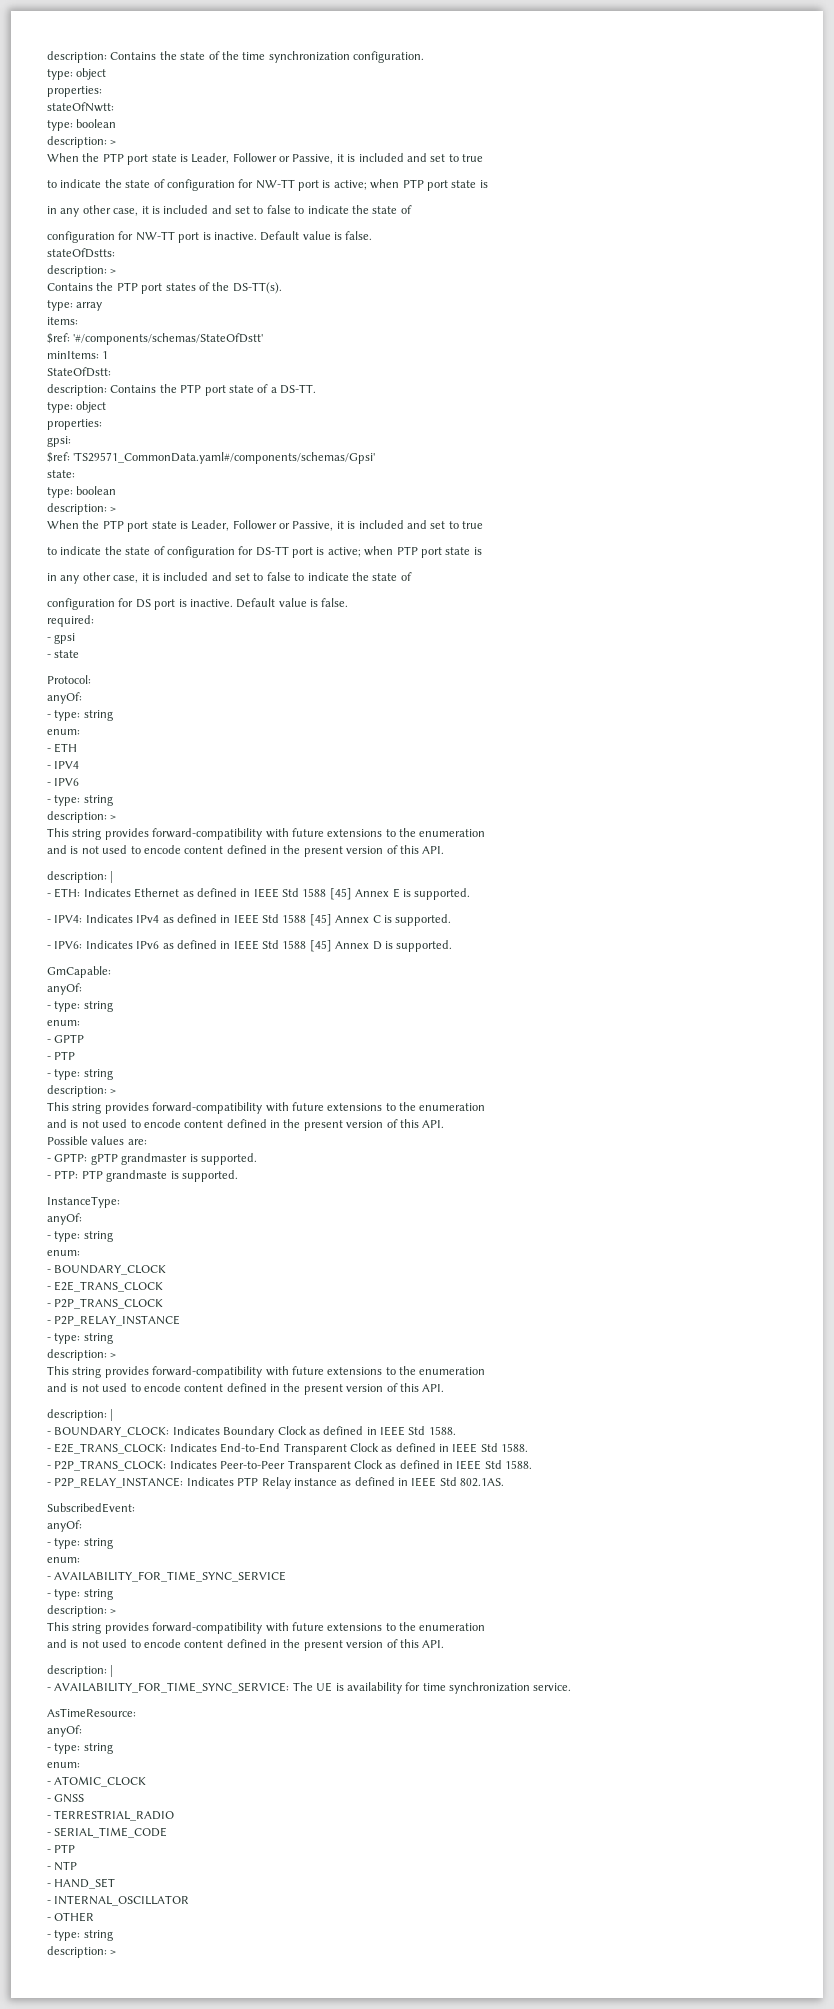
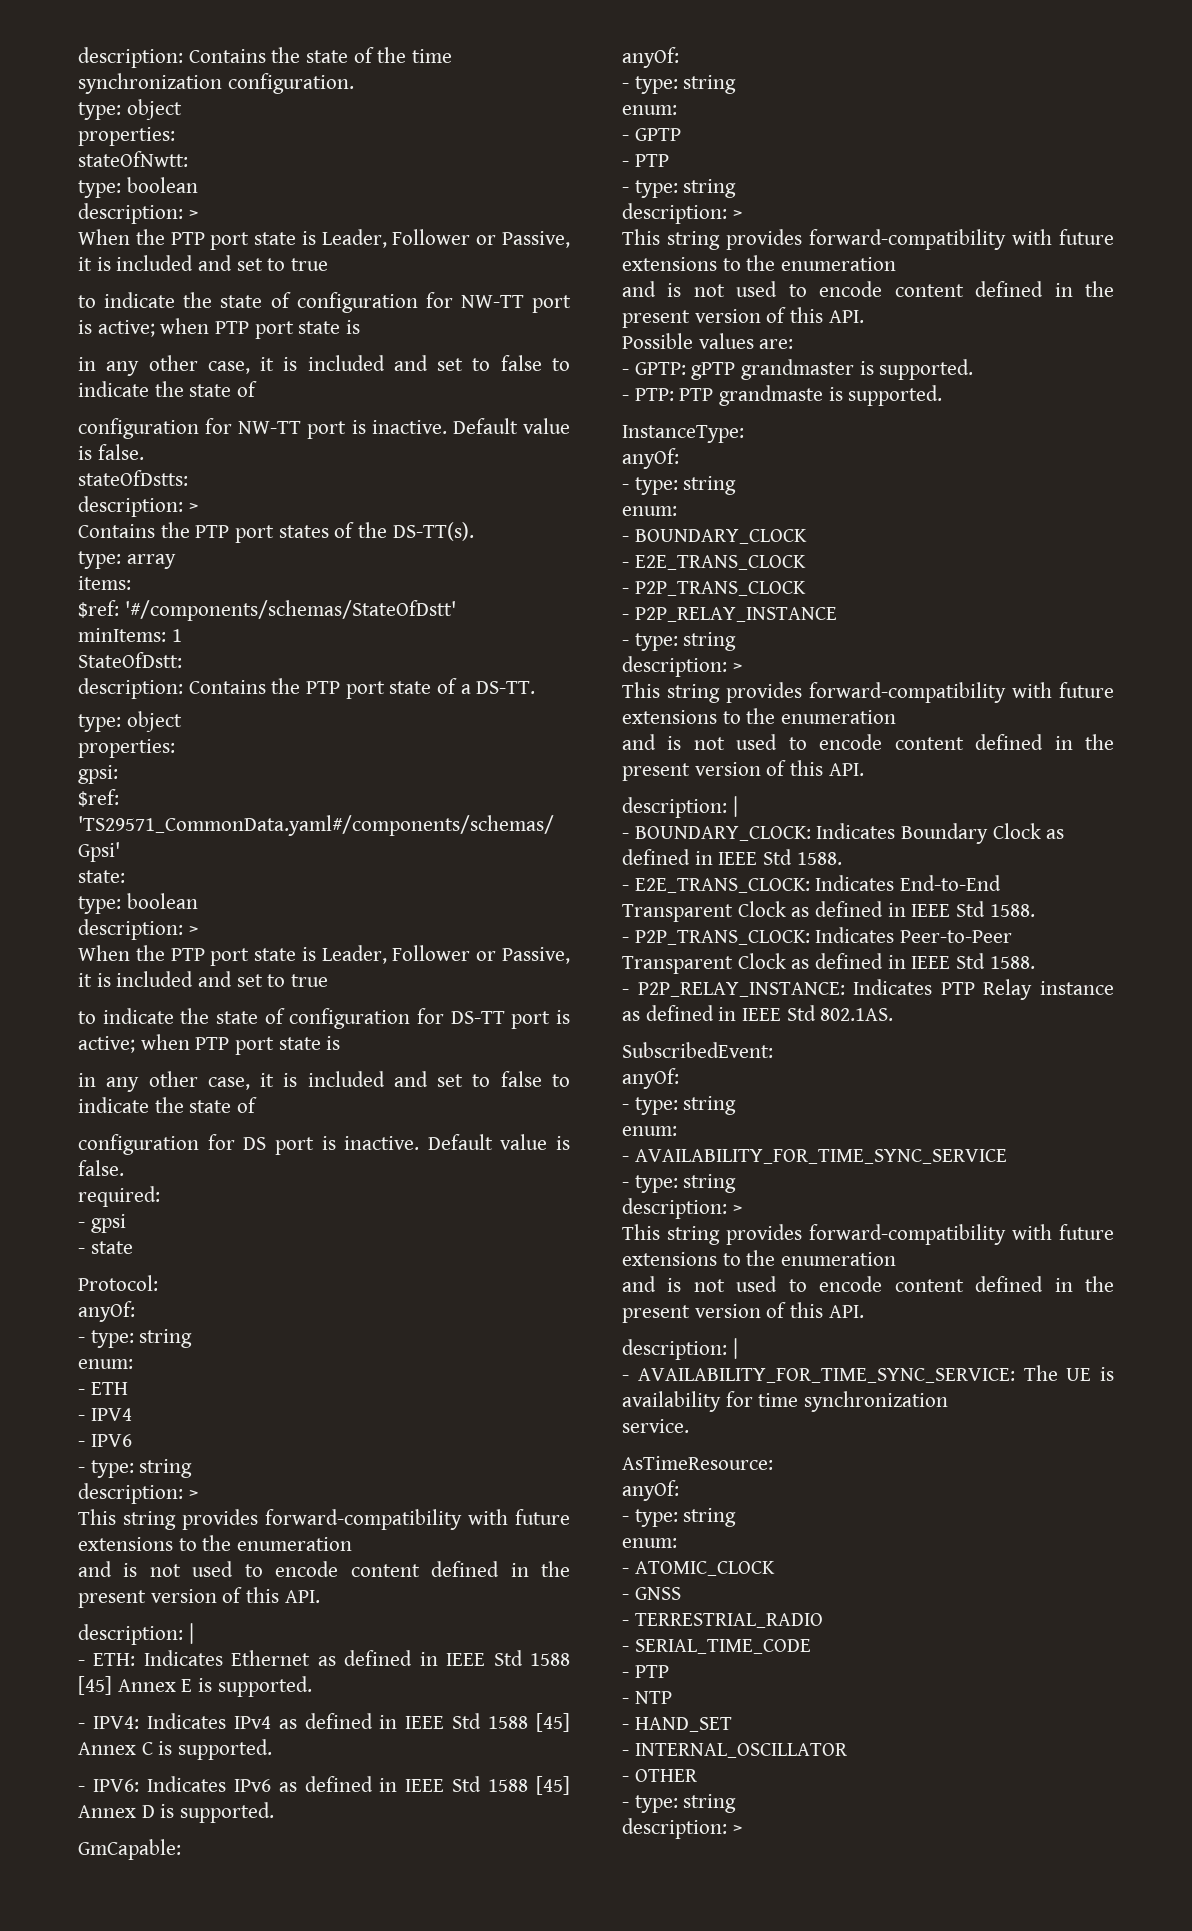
- - AVAILABILITY_FOR_TIME_SYNC_SERVICE: The UE is availability for time synchronization service.
+ - AVAILABILITY_FOR_TIME_SYNC_SERVICE: The UE is availability for time synchronization
+ service.

